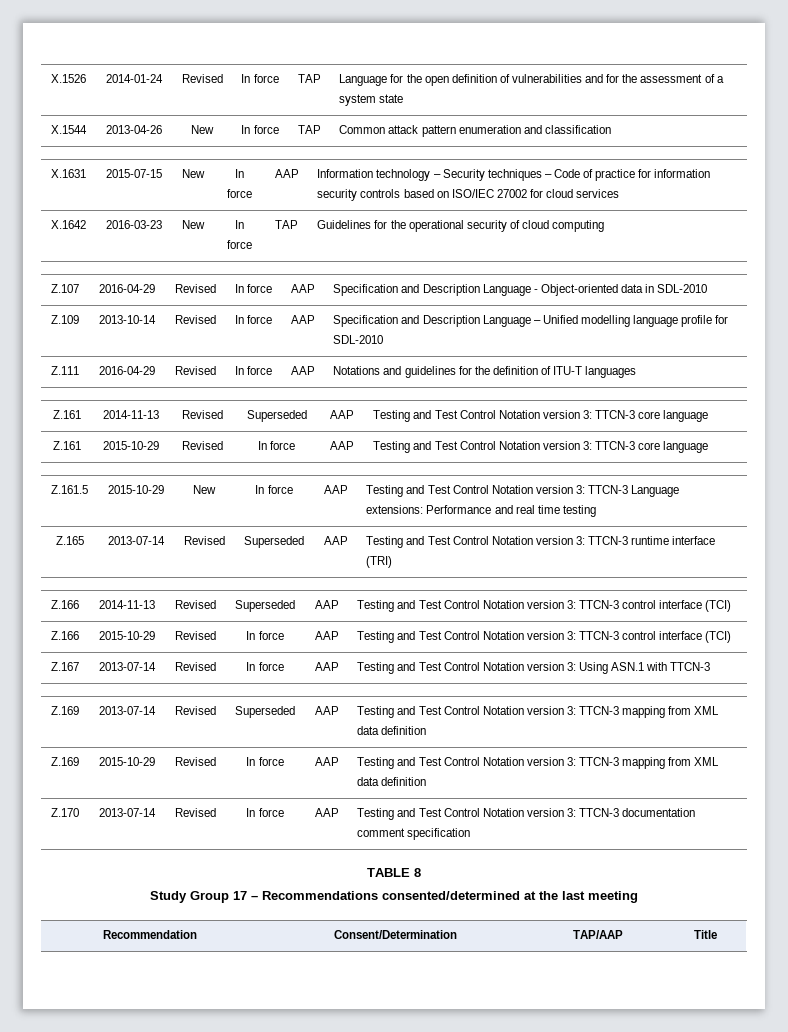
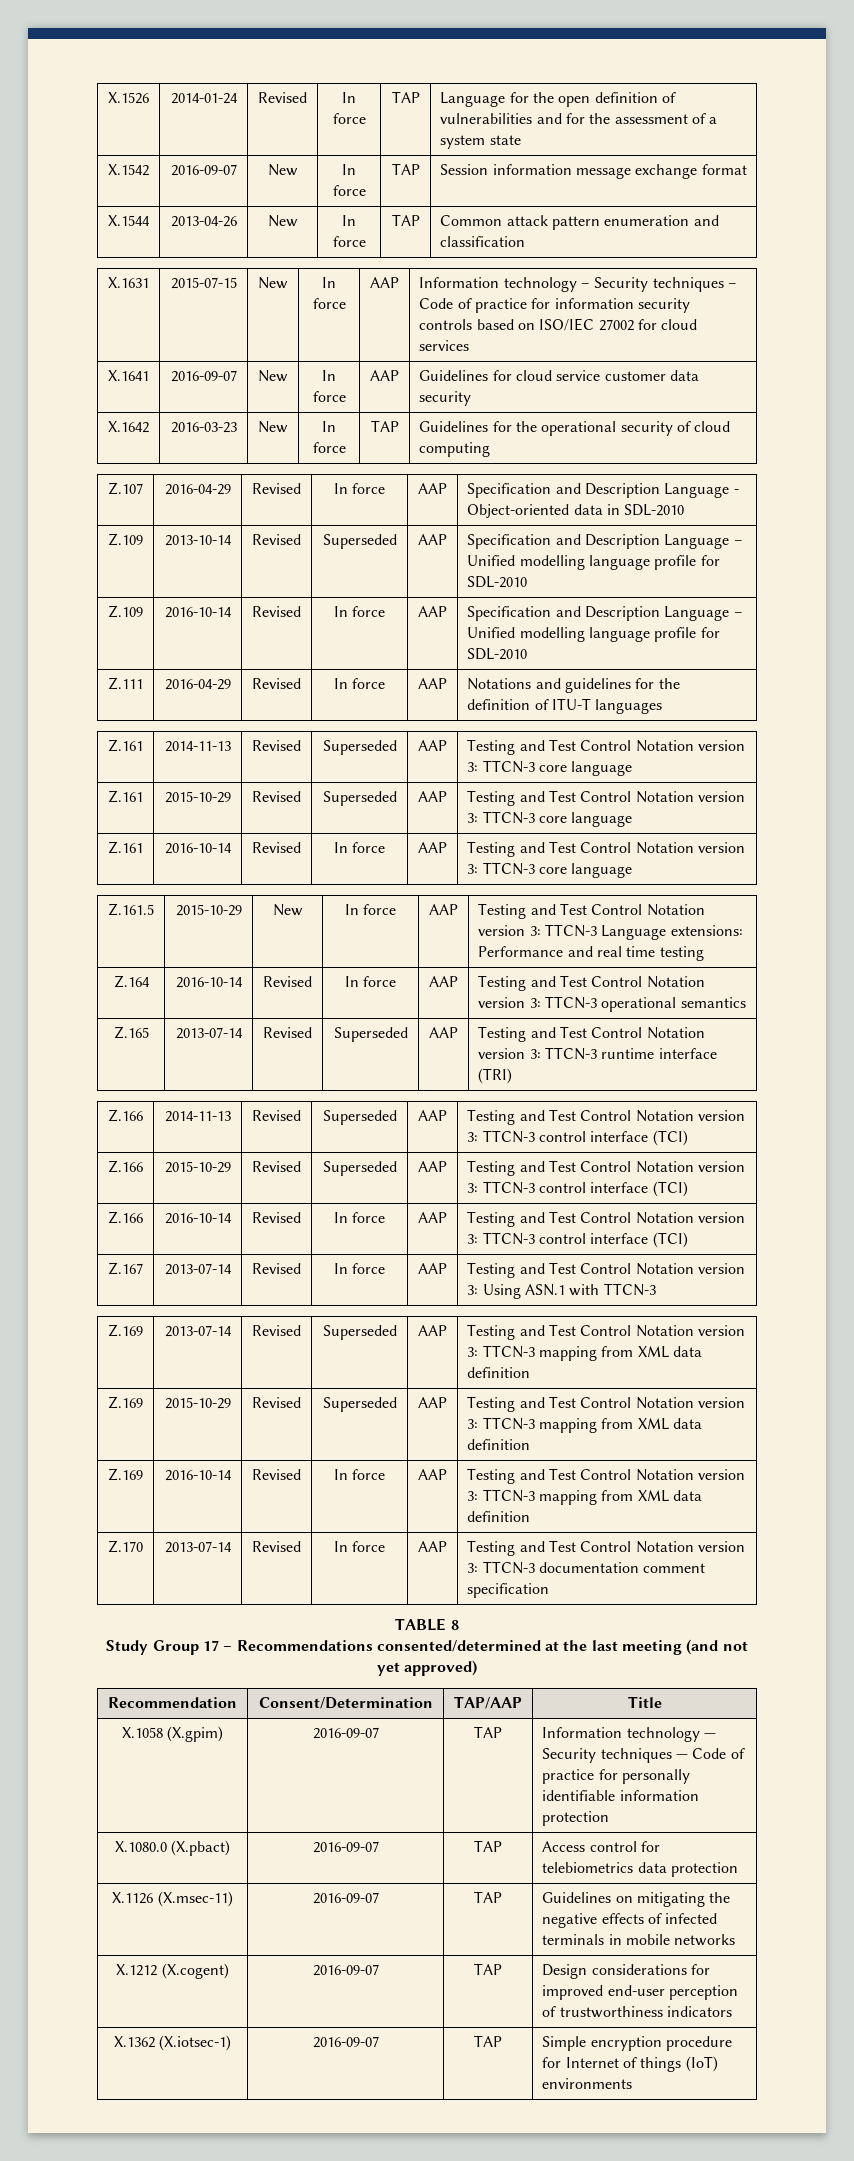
+ X.1542 | 2016-09-07 | New | In force | TAP | Session information message exchange format
+ X.1641 | 2016-09-07 | New | In force | AAP | Guidelines for cloud service customer data security
- Z.109 | 2013-10-14 | Revised | In force | AAP | Specification and Description Language – Unified modelling language profile for SDL-2010
+ Z.109 | 2013-10-14 | Revised | Superseded | AAP | Specification and Description Language – Unified modelling language profile for SDL-2010
+ Z.109 | 2016-10-14 | Revised | In force | AAP | Specification and Description Language – Unified modelling language profile for SDL-2010
- Z.161 | 2015-10-29 | Revised | In force | AAP | Testing and Test Control Notation version 3: TTCN-3 core language
+ Z.161 | 2015-10-29 | Revised | Superseded | AAP | Testing and Test Control Notation version 3: TTCN-3 core language
+ Z.161 | 2016-10-14 | Revised | In force | AAP | Testing and Test Control Notation version 3: TTCN-3 core language
+ Z.164 | 2016-10-14 | Revised | In force | AAP | Testing and Test Control Notation version 3: TTCN-3 operational semantics
- Z.166 | 2015-10-29 | Revised | In force | AAP | Testing and Test Control Notation version 3: TTCN-3 control interface (TCI)
+ Z.166 | 2015-10-29 | Revised | Superseded | AAP | Testing and Test Control Notation version 3: TTCN-3 control interface (TCI)
+ Z.166 | 2016-10-14 | Revised | In force | AAP | Testing and Test Control Notation version 3: TTCN-3 control interface (TCI)
- Z.169 | 2015-10-29 | Revised | In force | AAP | Testing and Test Control Notation version 3: TTCN-3 mapping from XML data definition
+ Z.169 | 2015-10-29 | Revised | Superseded | AAP | Testing and Test Control Notation version 3: TTCN-3 mapping from XML data definition
+ Z.169 | 2016-10-14 | Revised | In force | AAP | Testing and Test Control Notation version 3: TTCN-3 mapping from XML data definition
- Study Group 17 – Recommendations consented/determined at the last meeting
+ Study Group 17 – Recommendations consented/determined at the last meeting (and not yet approved)
+ X.1058 (X.gpim) | 2016-09-07 | TAP | Information technology — Security techniques — Code of practice for personally identifiable information protection
+ X.1080.0 (X.pbact) | 2016-09-07 | TAP | Access control for telebiometrics data protection
+ X.1126 (X.msec-11) | 2016-09-07 | TAP | Guidelines on mitigating the negative effects of infected terminals in mobile networks
+ X.1212 (X.cogent) | 2016-09-07 | TAP | Design considerations for improved end-user perception of trustworthiness indicators
+ X.1362 (X.iotsec-1) | 2016-09-07 | TAP | Simple encryption procedure for Internet of things (IoT) environments

